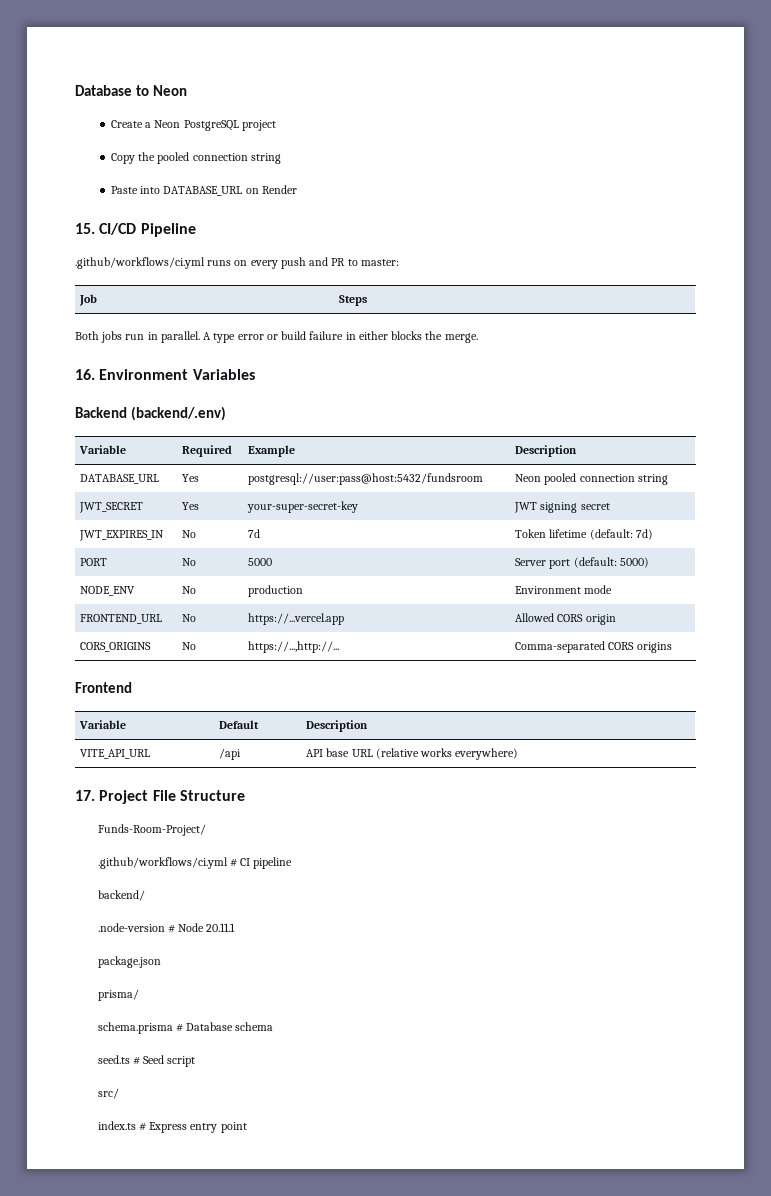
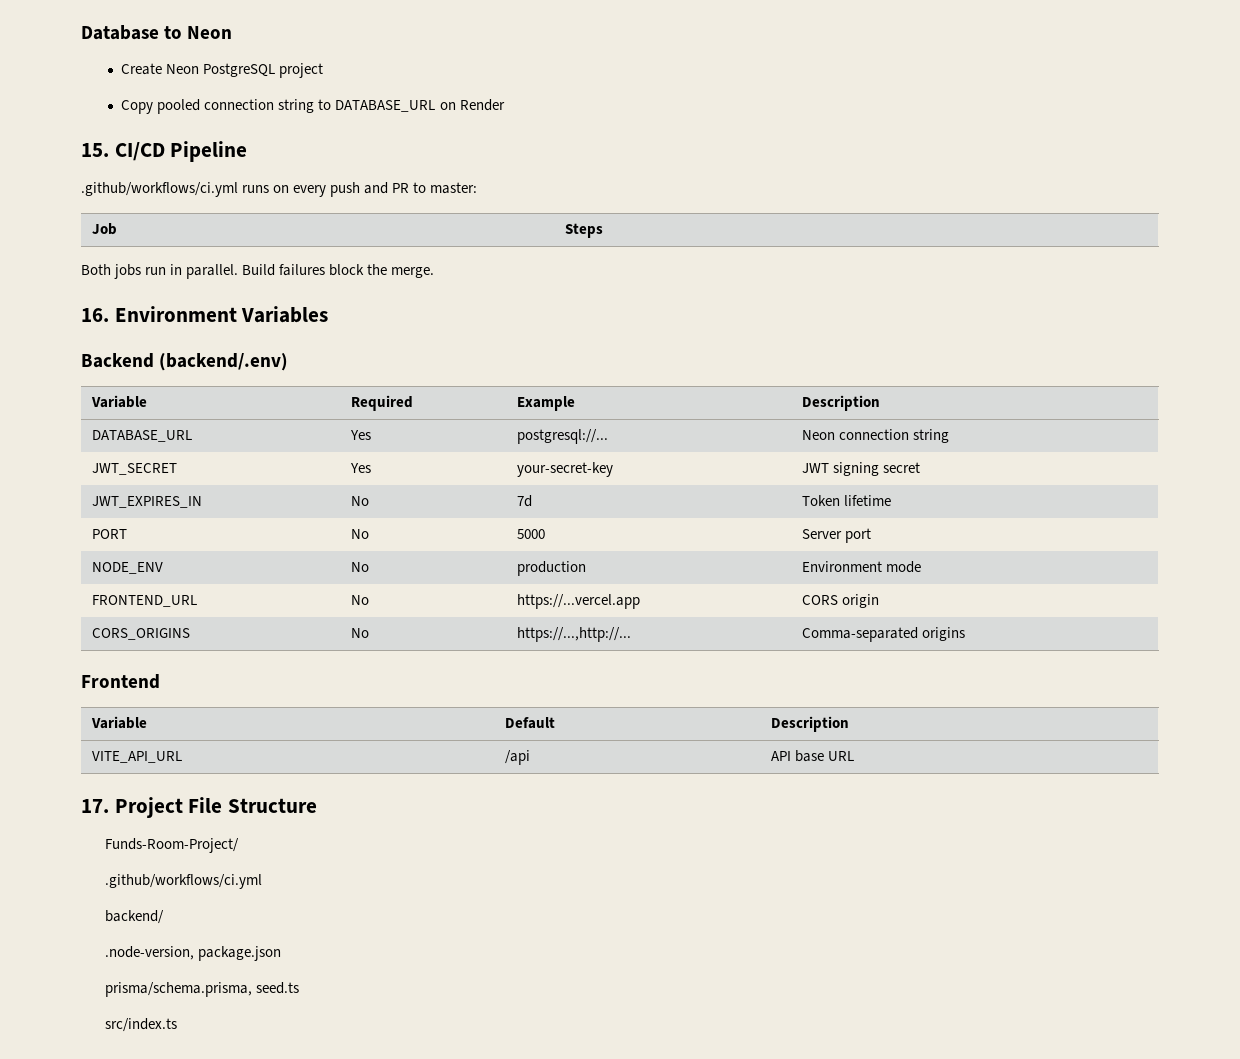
- Create a Neon PostgreSQL project
+ Create Neon PostgreSQL project
- Copy the pooled connection string
- Paste into DATABASE_URL on Render
+ Copy pooled connection string to DATABASE_URL on Render
- A type error or build failure in either blocks the merge.
+ Build failures block the merge.
- DATABASE_URL | Yes | postgresql://user:pass@host:5432/fundsroom | Neon pooled connection string
+ DATABASE_URL | Yes | postgresql://... | Neon connection string
- JWT_SECRET | Yes | your-super-secret-key | JWT signing secret
+ JWT_SECRET | Yes | your-secret-key | JWT signing secret
- JWT_EXPIRES_IN | No | 7d | Token lifetime (default: 7d)
+ JWT_EXPIRES_IN | No | 7d | Token lifetime
- PORT | No | 5000 | Server port (default: 5000)
+ PORT | No | 5000 | Server port
- FRONTEND_URL | No | https://...vercel.app | Allowed CORS origin
+ FRONTEND_URL | No | https://...vercel.app | CORS origin
- CORS_ORIGINS | No | https://...,http://... | Comma-separated CORS origins
+ CORS_ORIGINS | No | https://...,http://... | Comma-separated origins
- VITE_API_URL | /api | API base URL (relative works everywhere)
+ VITE_API_URL | /api | API base URL
  Funds-Room-Project/
- .github/workflows/ci.yml # CI pipeline
+ .github/workflows/ci.yml
  backend/
- .node-version # Node 20.11.1
- package.json
- prisma/
- schema.prisma # Database schema
- seed.ts # Seed script
- src/
- index.ts # Express entry point
+ .node-version, package.json
+ prisma/schema.prisma, seed.ts
+ src/index.ts

